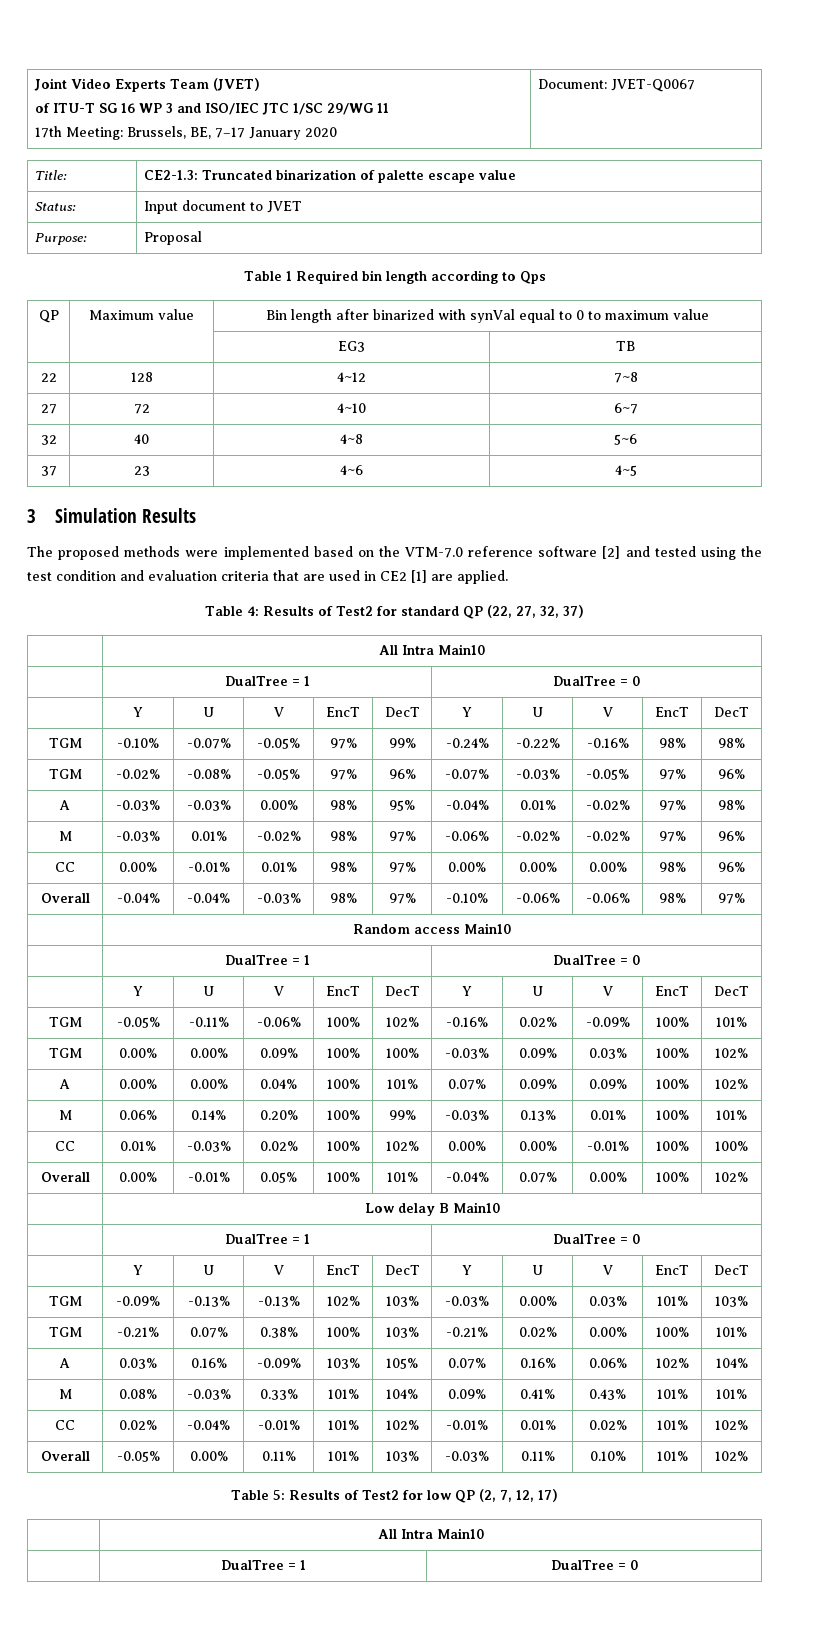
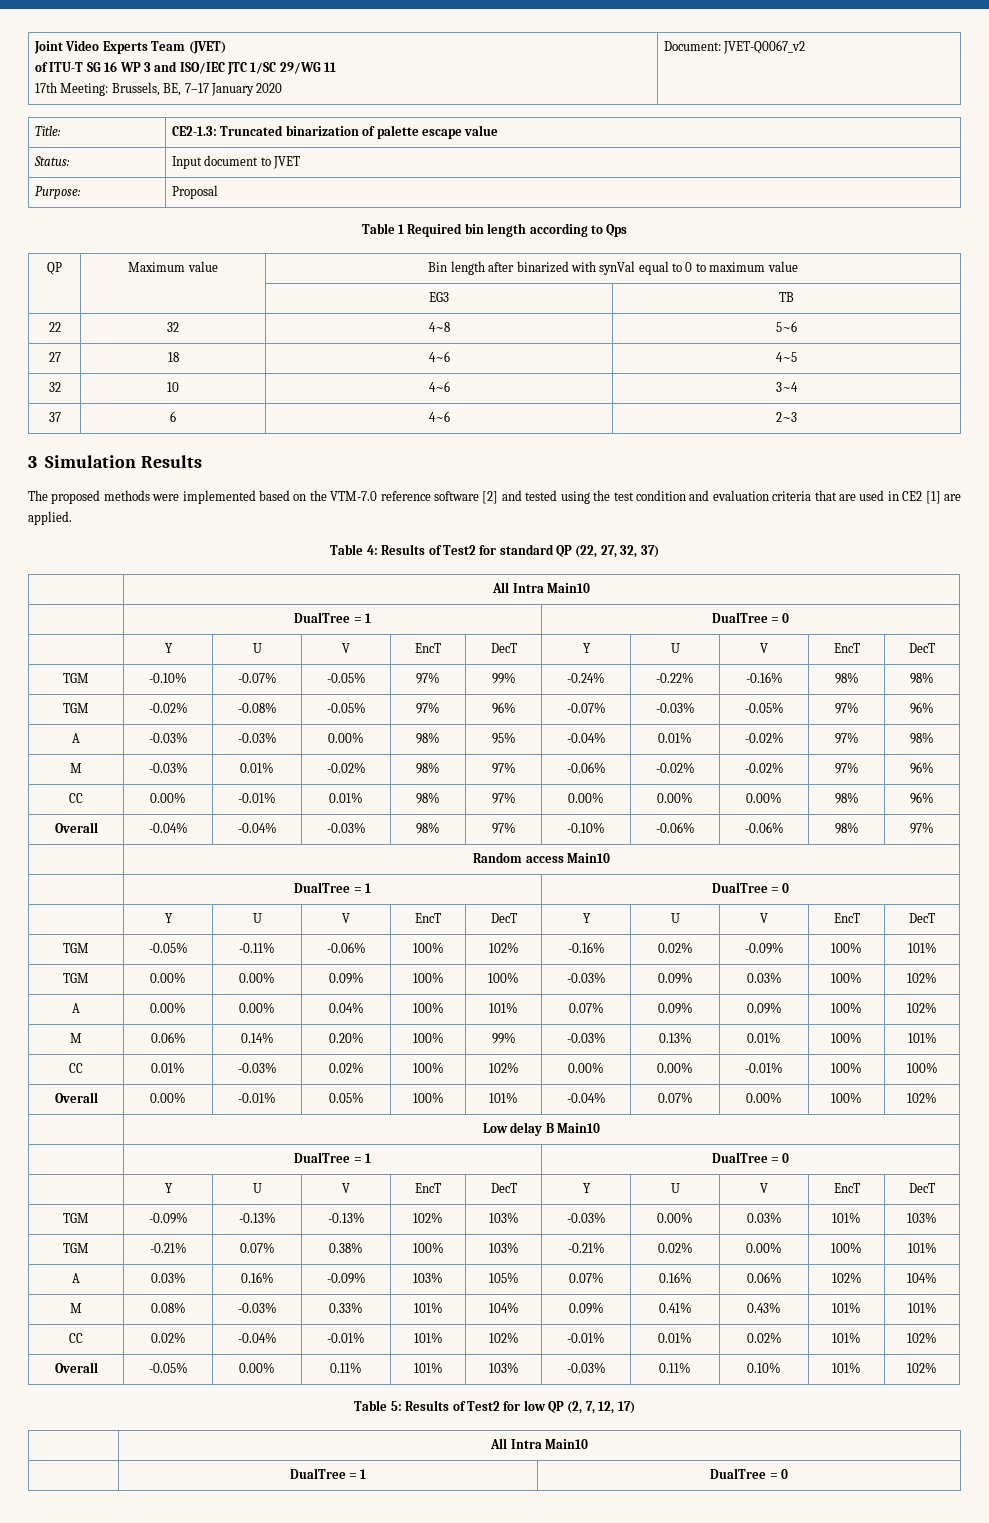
  Joint Video Experts Team (JVET)
  of ITU-T SG 16 WP 3 and ISO/IEC JTC 1/SC 29/WG 11
- 17th Meeting: Brussels, BE, 7–17 January 2020 | Document: JVET-Q0067
+ 17th Meeting: Brussels, BE, 7–17 January 2020 | Document: JVET-Q0067_v2
- 22 | 128 | 4~12 | 7~8
- 27 | 72 | 4~10 | 6~7
- 32 | 40 | 4~8 | 5~6
+ 22 | 32 | 4~8 | 5~6
- 37 | 23 | 4~6 | 4~5
+ 27 | 18 | 4~6 | 4~5
+ 32 | 10 | 4~6 | 3~4
+ 37 | 6 | 4~6 | 2~3

